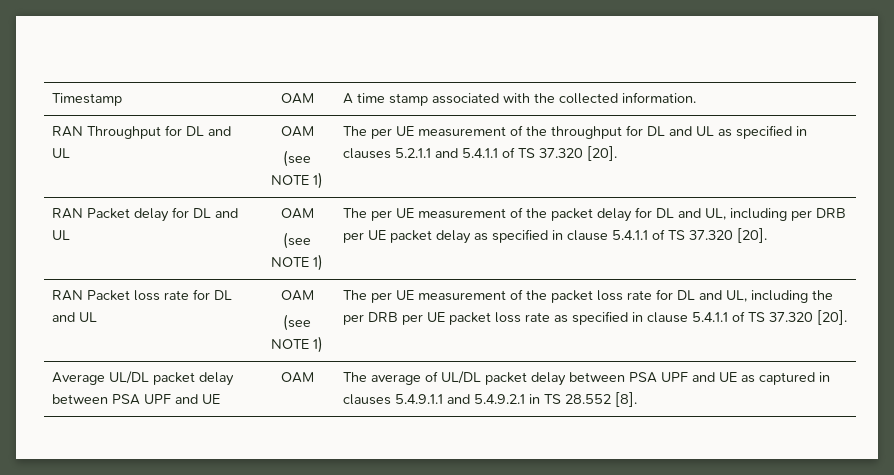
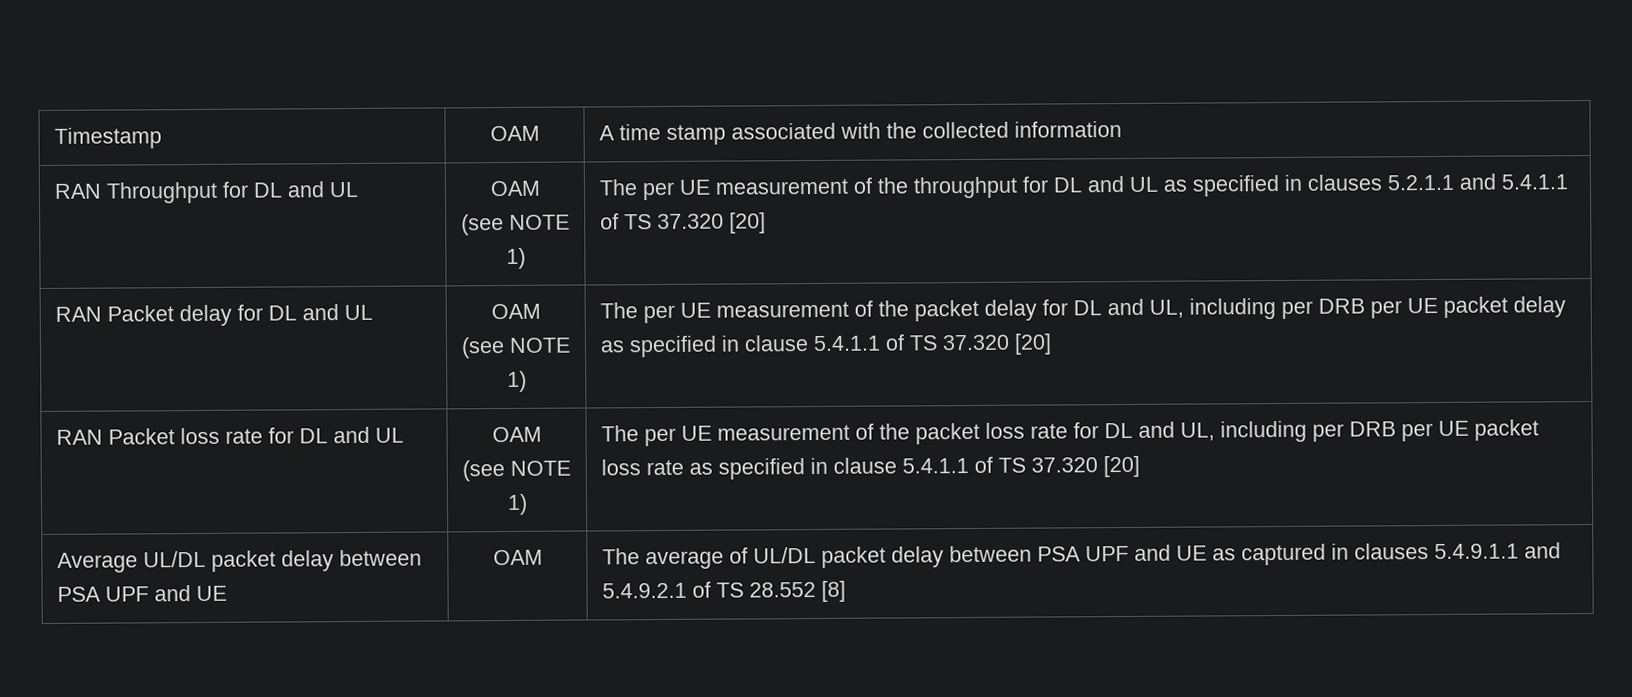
- Timestamp | OAM | A time stamp associated with the collected information.
+ Timestamp | OAM | A time stamp associated with the collected information
  RAN Throughput for DL and UL | OAM
- (see NOTE 1) | The per UE measurement of the throughput for DL and UL as specified in clauses 5.2.1.1 and 5.4.1.1 of TS 37.320 [20].
+ (see NOTE 1) | The per UE measurement of the throughput for DL and UL as specified in clauses 5.2.1.1 and 5.4.1.1 of TS 37.320 [20]
  RAN Packet delay for DL and UL | OAM
- (see NOTE 1) | The per UE measurement of the packet delay for DL and UL, including per DRB per UE packet delay as specified in clause 5.4.1.1 of TS 37.320 [20].
+ (see NOTE 1) | The per UE measurement of the packet delay for DL and UL, including per DRB per UE packet delay as specified in clause 5.4.1.1 of TS 37.320 [20]
- The per UE measurement of the packet loss rate for DL and UL, including the per DRB per UE packet loss rate as specified in clause 5.4.1.1 of TS 37.320 [20].
+ The per UE measurement of the packet loss rate for DL and UL, including per DRB per UE packet loss rate as specified in clause 5.4.1.1 of TS 37.320 [20]
- Average UL/DL packet delay between PSA UPF and UE | OAM | The average of UL/DL packet delay between PSA UPF and UE as captured in clauses 5.4.9.1.1 and 5.4.9.2.1 in TS 28.552 [8].
+ Average UL/DL packet delay between PSA UPF and UE | OAM | The average of UL/DL packet delay between PSA UPF and UE as captured in clauses 5.4.9.1.1 and 5.4.9.2.1 of TS 28.552 [8]

